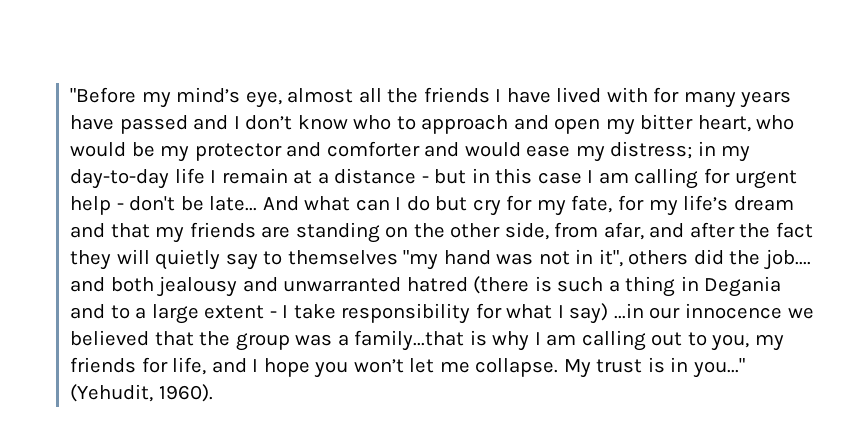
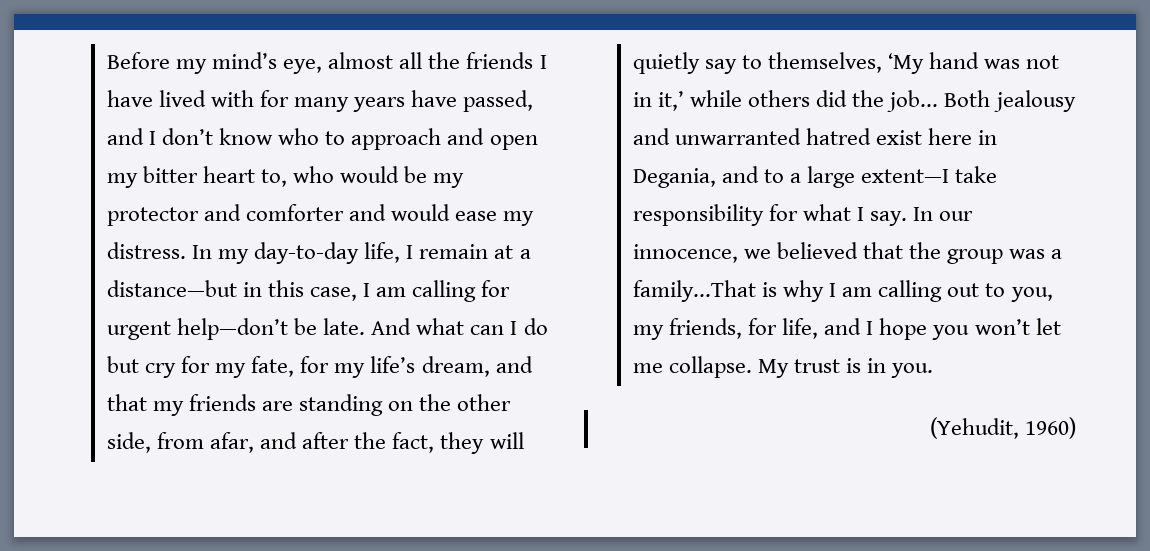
- "Before my mind’s eye, almost all the friends I have lived with for many years have passed and I don’t know who to approach and open my bitter heart, who would be my protector and comforter and would ease my distress; in my day-to-day life I remain at a distance - but in this case I am calling for urgent help - don't be late...
+ Before my mind’s eye, almost all the friends I have lived with for many years have passed, and I don’t know who to approach and open my bitter heart to, who would be my protector and comforter and would ease my distress. In my day-to-day life, I remain at a distance—but in this case, I am calling for urgent help—don’t be late.
- And what can I do but cry for my fate, for my life’s dream and that my friends are standing on the other side, from afar, and after the fact they will quietly say to themselves "my hand was not in it", others did the job.... and both jealousy and unwarranted hatred (there is such a thing in Degania and to a large extent - I take responsibility for what I say) ...in our innocence we believed that the group was a family...that is why I am calling out to you, my friends for life, and I hope you won’t let me collapse.
+ And what can I do but cry for my fate, for my life’s dream, and that my friends are standing on the other side, from afar, and after the fact, they will quietly say to themselves, ‘My hand was not in it,’ while others did the job... Both jealousy and unwarranted hatred exist here in Degania, and to a large extent—I take responsibility for what I say. In our innocence, we believed that the group was a family...That is why I am calling out to you, my friends, for life, and I hope you won’t let me collapse.
- My trust is in you..." (Yehudit, 1960).
+ My trust is in you.
+ (Yehudit, 1960)

